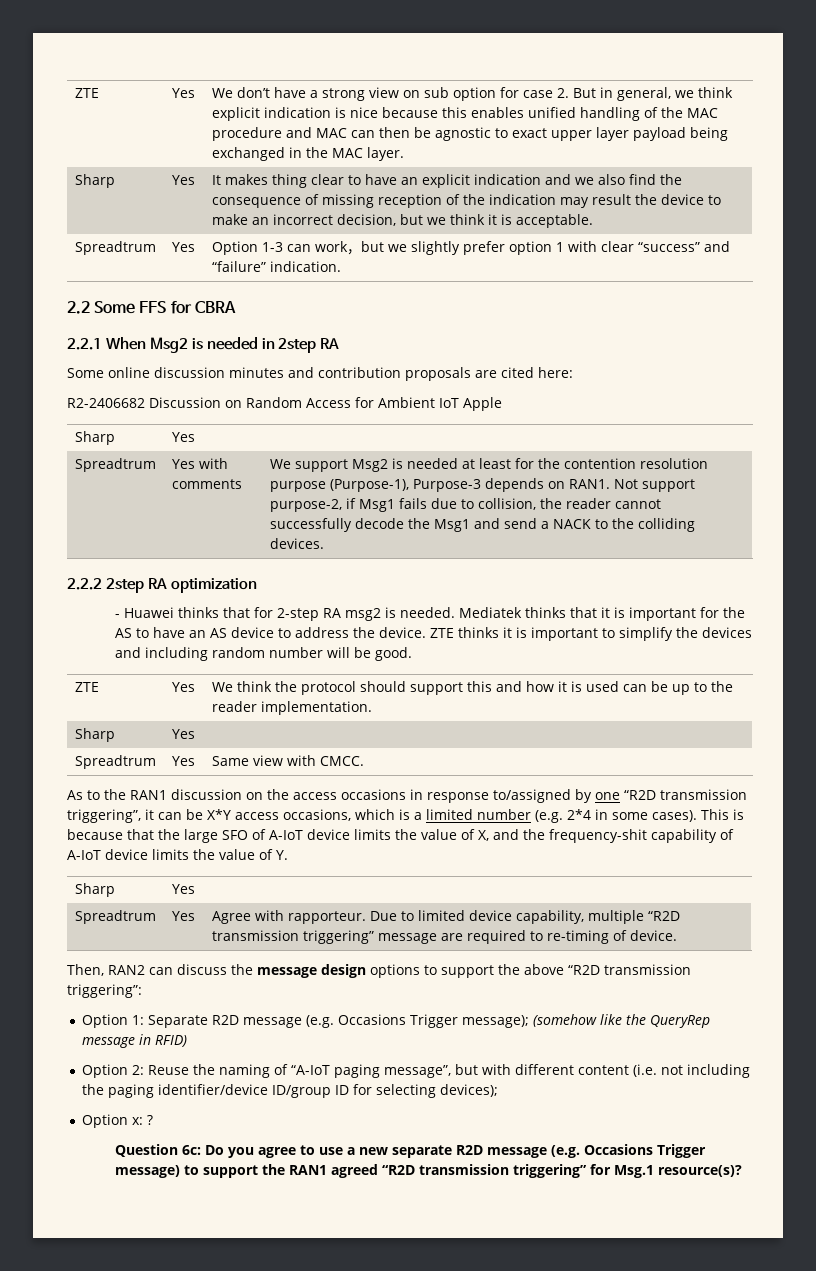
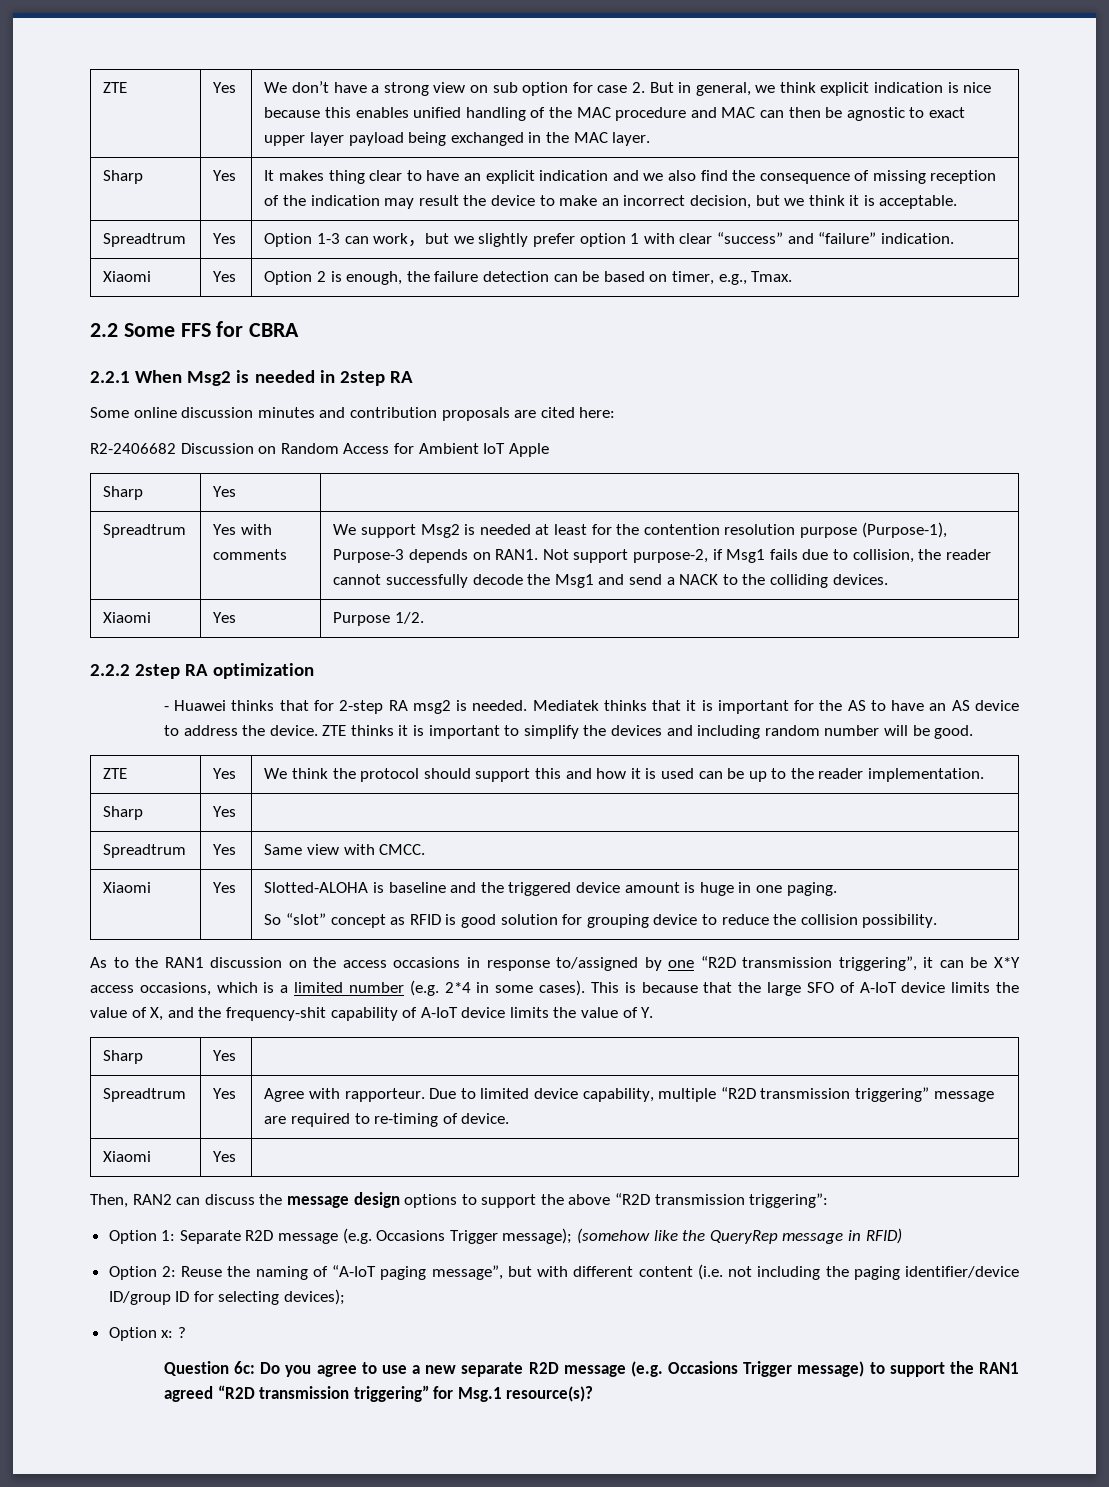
+ Xiaomi | Yes | Option 2 is enough, the failure detection can be based on timer, e.g., Tmax.
+ Xiaomi | Yes | Purpose 1/2.
+ Xiaomi | Yes | Slotted-ALOHA is baseline and the triggered device amount is huge in one paging.
+ So “slot” concept as RFID is good solution for grouping device to reduce the collision possibility.
  Spreadtrum | Yes | Agree with rapporteur. Due to limited device capability, multiple “R2D transmission triggering” message are required to re-timing of device.
+ Xiaomi | Yes |

